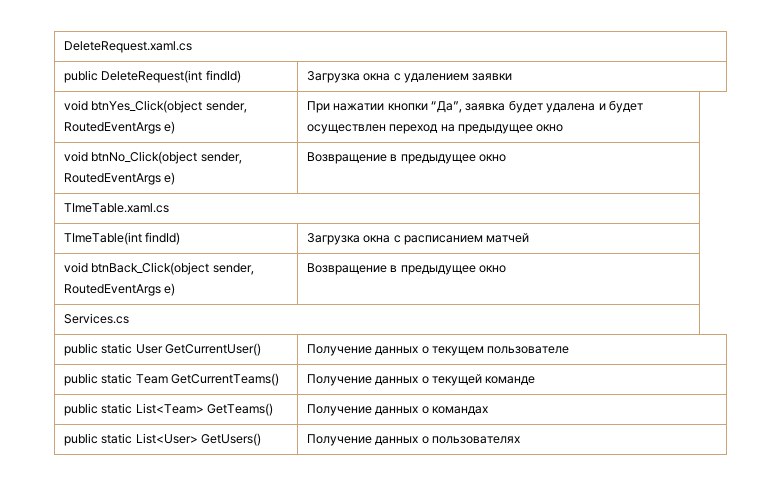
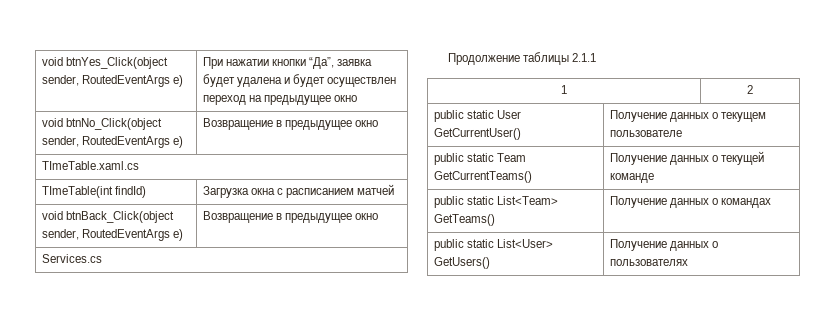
- DeleteRequest.xaml.cs
- public DeleteRequest(int findId) | Загрузка окна с удалением заявки
+ Продолжение таблицы 2.1.1
+ 1 | 2

